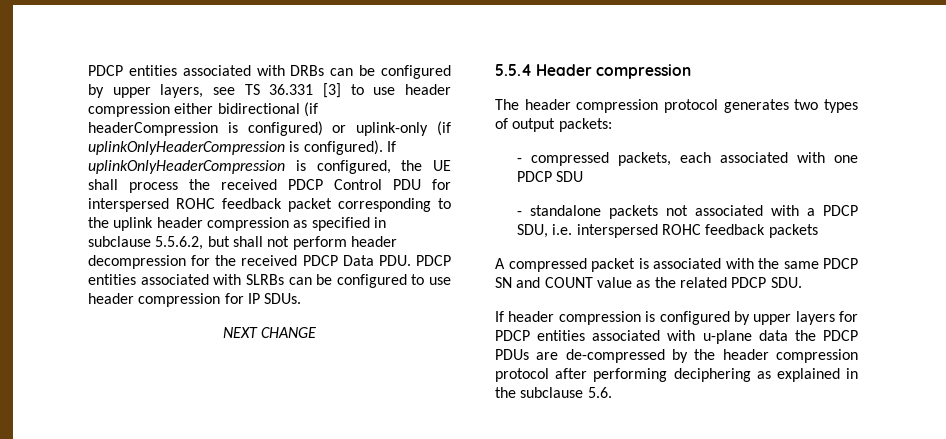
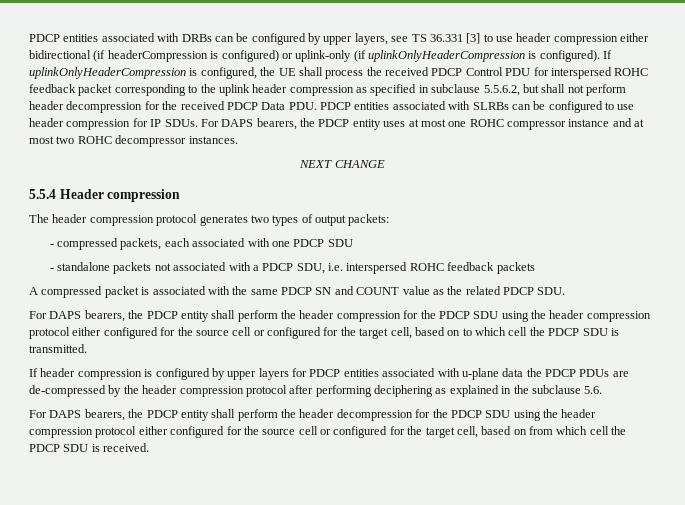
+ For DAPS bearers, the PDCP entity uses at most one ROHC compressor instance and at most two ROHC decompressor instances.
+ For DAPS bearers, the PDCP entity shall perform the header compression for the PDCP SDU using the header compression protocol either configured for the source cell or configured for the target cell, based on to which cell the PDCP SDU is transmitted.
+ For DAPS bearers, the PDCP entity shall perform the header decompression for the PDCP SDU using the header compression protocol either configured for the source cell or configured for the target cell, based on from which cell the PDCP SDU is received.

